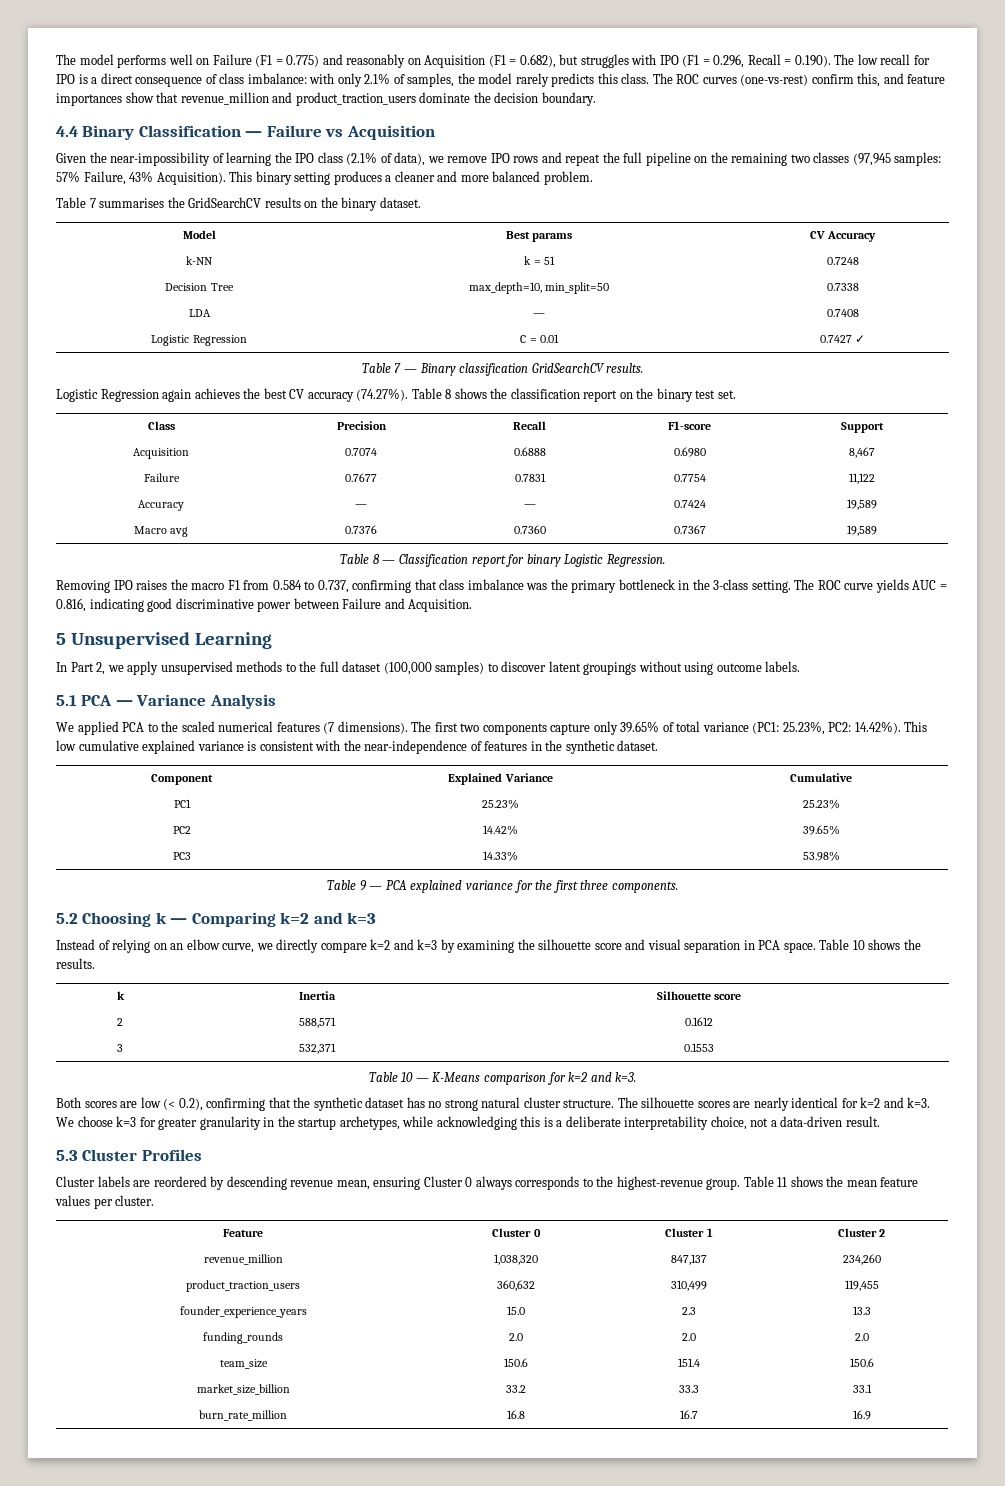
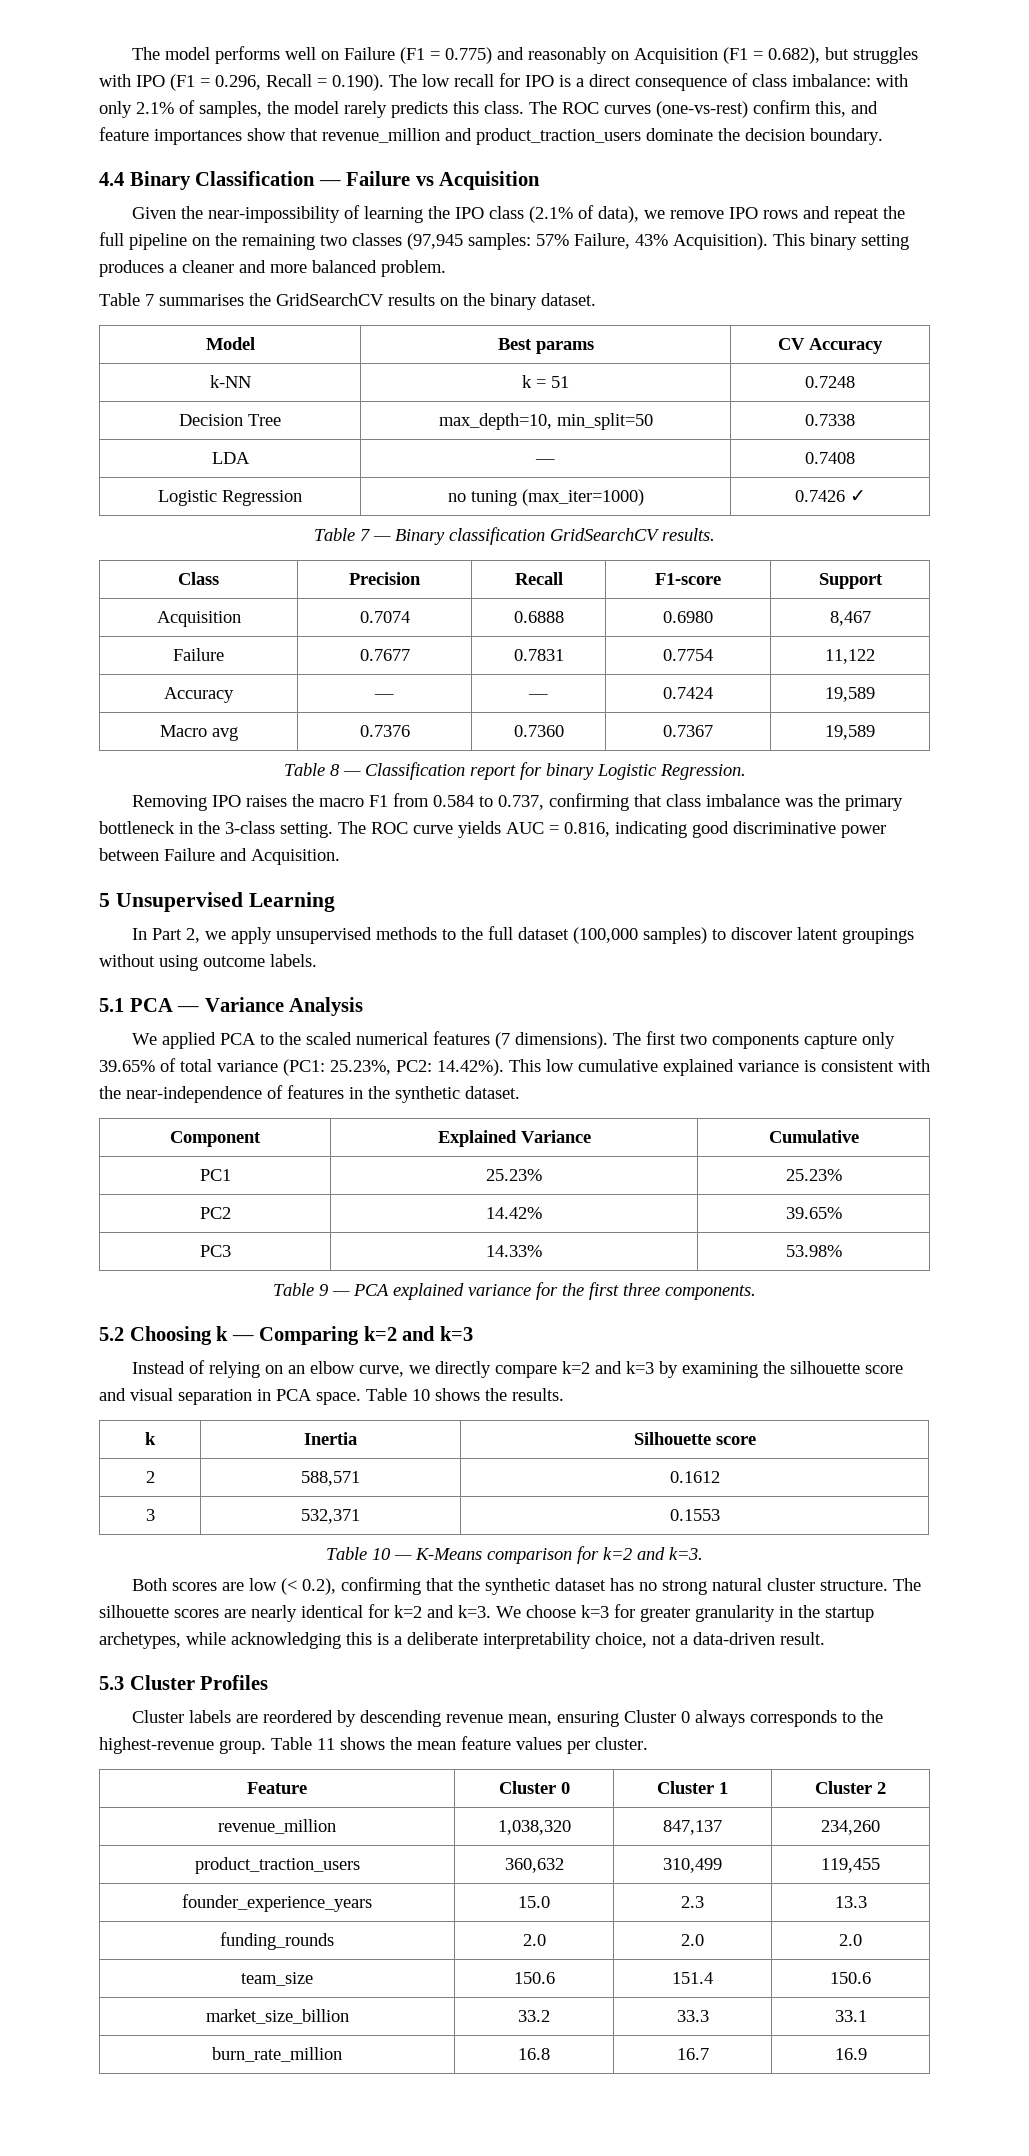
- Logistic Regression | C = 0.01 | 0.7427 ✓
+ Logistic Regression | no tuning (max_iter=1000) | 0.7426 ✓
- Logistic Regression again achieves the best CV accuracy (74.27%). Table 8 shows the classification report on the binary test set.

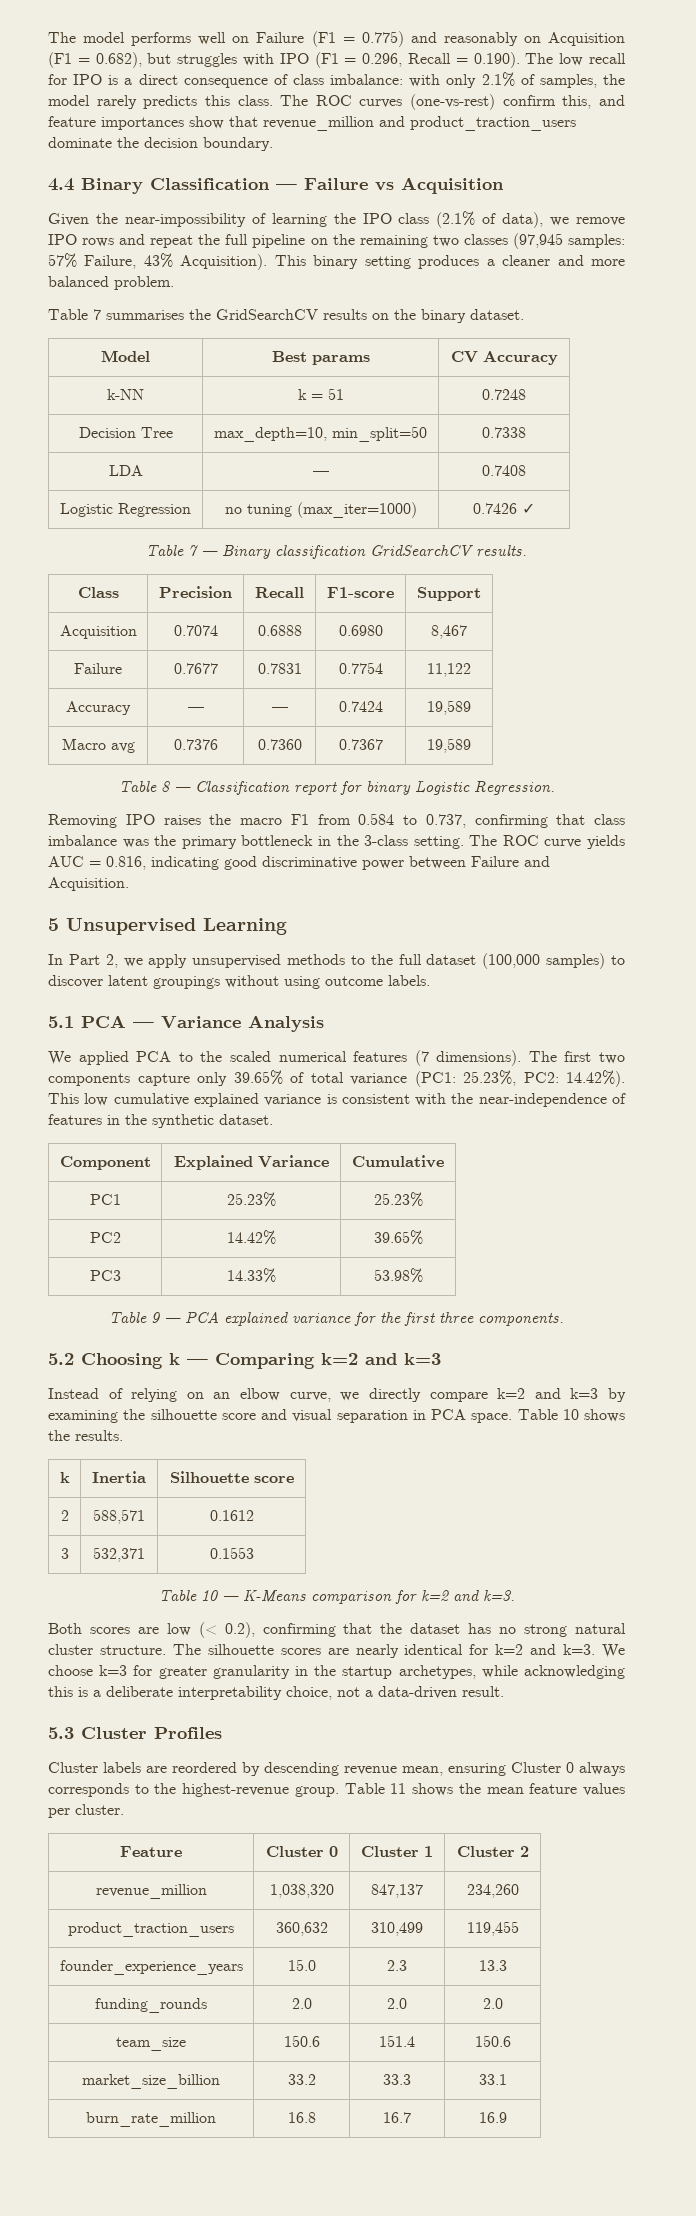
- Both scores are low (< 0.2), confirming that the synthetic dataset has no strong natural cluster structure.
+ Both scores are low (< 0.2), confirming that the dataset has no strong natural cluster structure.

